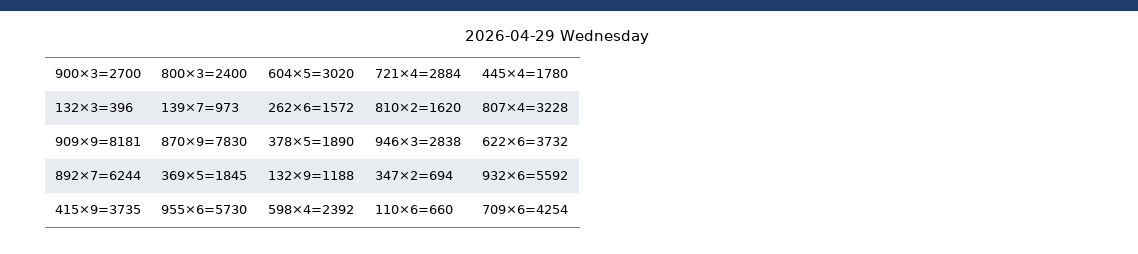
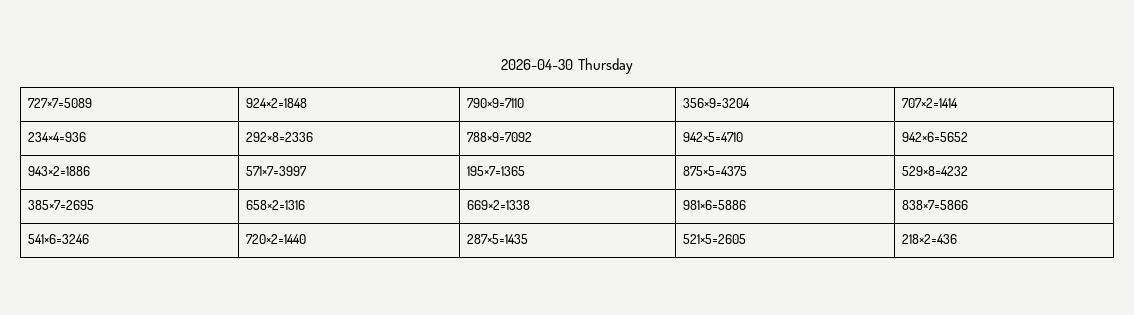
- 2026-04-29 Wednesday
- 900×3=2700 | 800×3=2400 | 604×5=3020 | 721×4=2884 | 445×4=1780
- 132×3=396 | 139×7=973 | 262×6=1572 | 810×2=1620 | 807×4=3228
- 909×9=8181 | 870×9=7830 | 378×5=1890 | 946×3=2838 | 622×6=3732
- 892×7=6244 | 369×5=1845 | 132×9=1188 | 347×2=694 | 932×6=5592
- 415×9=3735 | 955×6=5730 | 598×4=2392 | 110×6=660 | 709×6=4254
+ 2026-04-30 Thursday
+ 727×7=5089 | 924×2=1848 | 790×9=7110 | 356×9=3204 | 707×2=1414
+ 234×4=936 | 292×8=2336 | 788×9=7092 | 942×5=4710 | 942×6=5652
+ 943×2=1886 | 571×7=3997 | 195×7=1365 | 875×5=4375 | 529×8=4232
+ 385×7=2695 | 658×2=1316 | 669×2=1338 | 981×6=5886 | 838×7=5866
+ 541×6=3246 | 720×2=1440 | 287×5=1435 | 521×5=2605 | 218×2=436

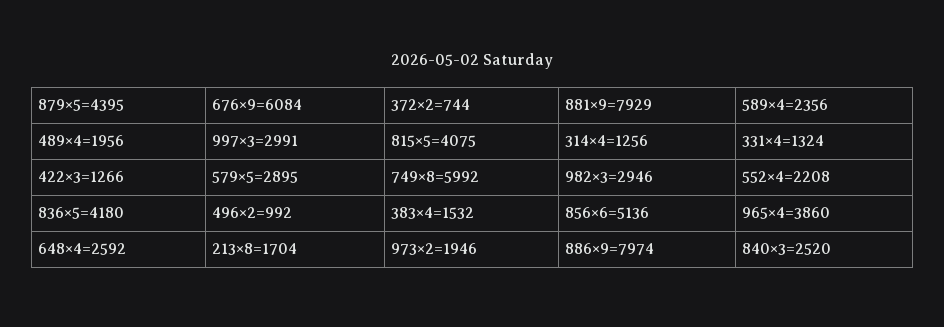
- 2026-04-30 Thursday
- 727×7=5089 | 924×2=1848 | 790×9=7110 | 356×9=3204 | 707×2=1414
- 234×4=936 | 292×8=2336 | 788×9=7092 | 942×5=4710 | 942×6=5652
- 943×2=1886 | 571×7=3997 | 195×7=1365 | 875×5=4375 | 529×8=4232
- 385×7=2695 | 658×2=1316 | 669×2=1338 | 981×6=5886 | 838×7=5866
- 541×6=3246 | 720×2=1440 | 287×5=1435 | 521×5=2605 | 218×2=436
+ 2026-05-02 Saturday
+ 879×5=4395 | 676×9=6084 | 372×2=744 | 881×9=7929 | 589×4=2356
+ 489×4=1956 | 997×3=2991 | 815×5=4075 | 314×4=1256 | 331×4=1324
+ 422×3=1266 | 579×5=2895 | 749×8=5992 | 982×3=2946 | 552×4=2208
+ 836×5=4180 | 496×2=992 | 383×4=1532 | 856×6=5136 | 965×4=3860
+ 648×4=2592 | 213×8=1704 | 973×2=1946 | 886×9=7974 | 840×3=2520

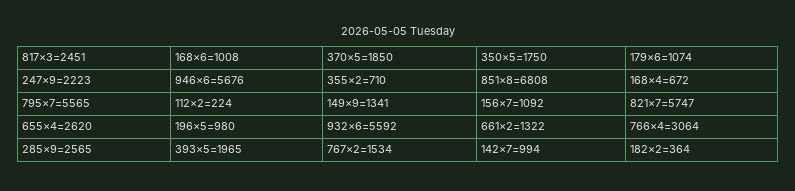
- 2026-05-02 Saturday
- 879×5=4395 | 676×9=6084 | 372×2=744 | 881×9=7929 | 589×4=2356
- 489×4=1956 | 997×3=2991 | 815×5=4075 | 314×4=1256 | 331×4=1324
- 422×3=1266 | 579×5=2895 | 749×8=5992 | 982×3=2946 | 552×4=2208
- 836×5=4180 | 496×2=992 | 383×4=1532 | 856×6=5136 | 965×4=3860
- 648×4=2592 | 213×8=1704 | 973×2=1946 | 886×9=7974 | 840×3=2520
+ 2026-05-05 Tuesday
+ 817×3=2451 | 168×6=1008 | 370×5=1850 | 350×5=1750 | 179×6=1074
+ 247×9=2223 | 946×6=5676 | 355×2=710 | 851×8=6808 | 168×4=672
+ 795×7=5565 | 112×2=224 | 149×9=1341 | 156×7=1092 | 821×7=5747
+ 655×4=2620 | 196×5=980 | 932×6=5592 | 661×2=1322 | 766×4=3064
+ 285×9=2565 | 393×5=1965 | 767×2=1534 | 142×7=994 | 182×2=364

